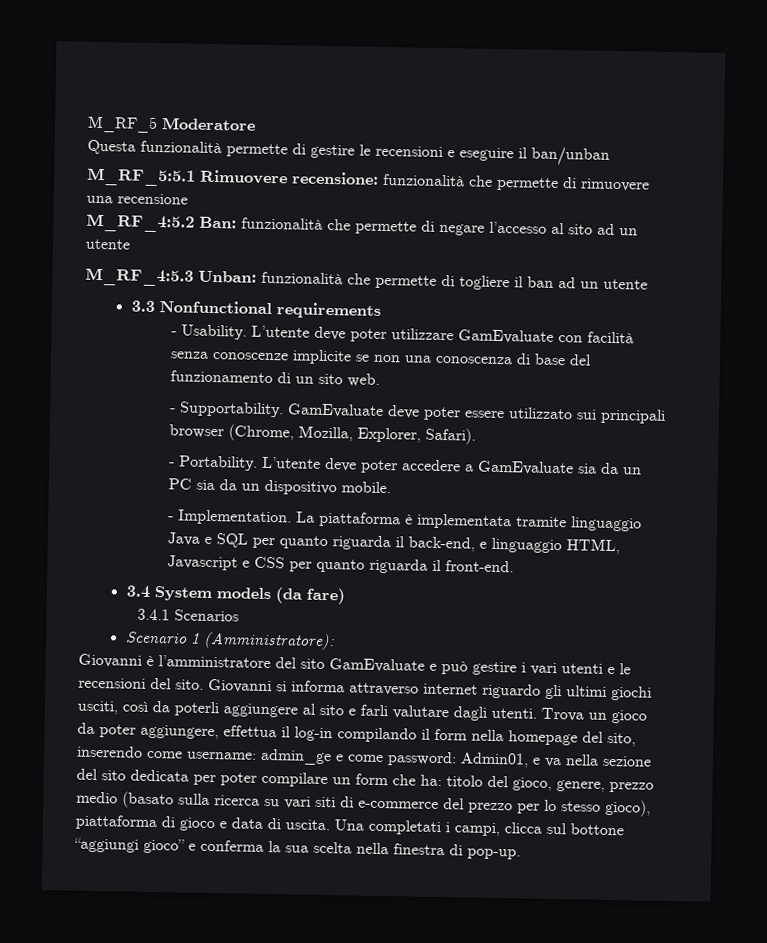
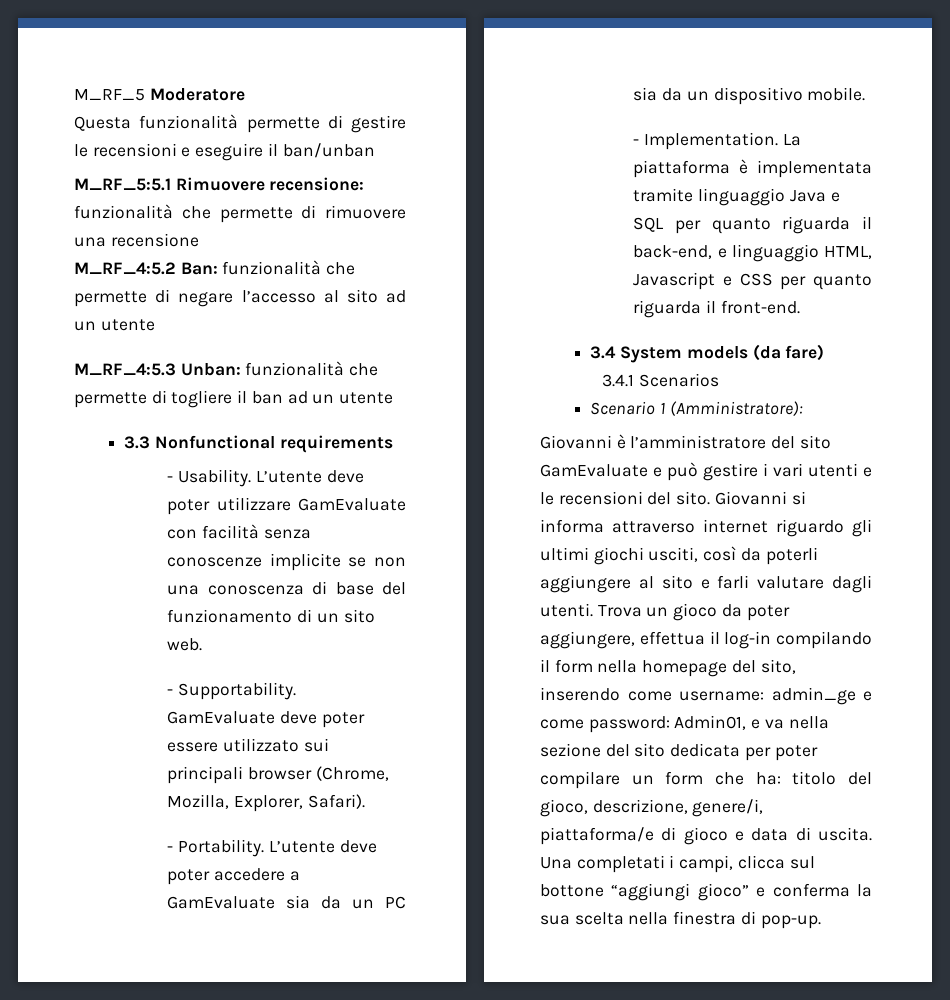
- Trova un gioco da poter aggiungere, effettua il log-in compilando il form nella homepage del sito, inserendo come username: admin_ge e come password: Admin01, e va nella sezione del sito dedicata per poter compilare un form che ha: titolo del gioco, genere, prezzo medio (basato sulla ricerca su vari siti di e-commerce del prezzo per lo stesso gioco), piattaforma di gioco e data di uscita.
+ Trova un gioco da poter aggiungere, effettua il log-in compilando il form nella homepage del sito, inserendo come username: admin_ge e come password: Admin01, e va nella sezione del sito dedicata per poter compilare un form che ha: titolo del gioco, descrizione, genere/i, piattaforma/e di gioco e data di uscita.

